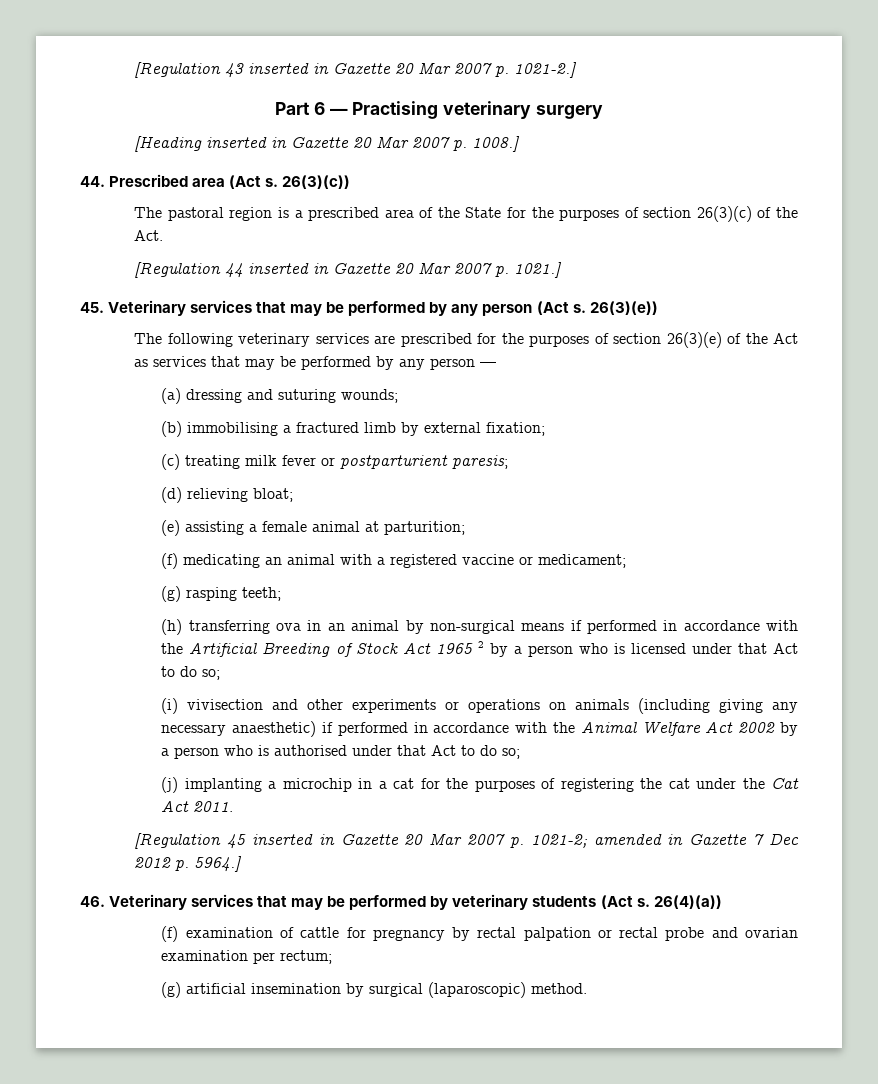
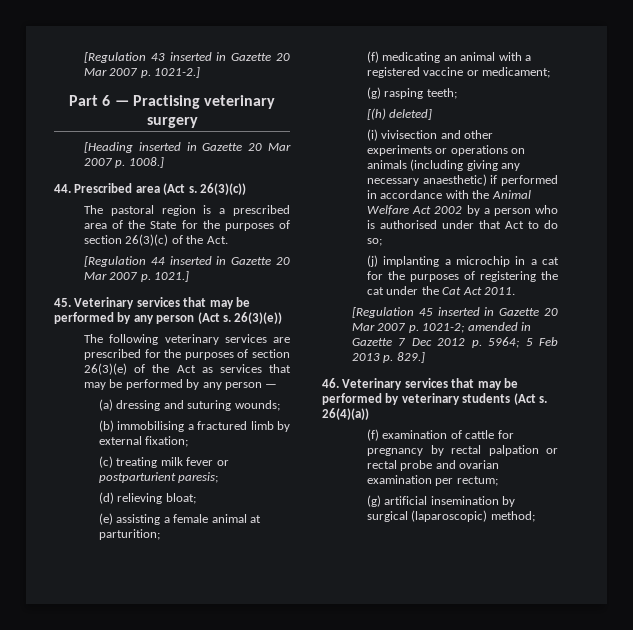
- (h) transferring ova in an animal by non-surgical means if performed in accordance with the Artificial Breeding of Stock Act 1965 2 by a person who is licensed under that Act to do so;
+ [(h) deleted]
- [Regulation 45 inserted in Gazette 20 Mar 2007 p. 1021-2; amended in Gazette 7 Dec 2012 p. 5964.]
+ [Regulation 45 inserted in Gazette 20 Mar 2007 p. 1021-2; amended in Gazette 7 Dec 2012 p. 5964; 5 Feb 2013 p. 829.]
- (g) artificial insemination by surgical (laparoscopic) method.
+ (g) artificial insemination by surgical (laparoscopic) method;

